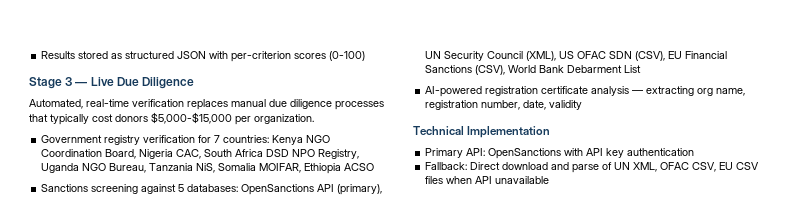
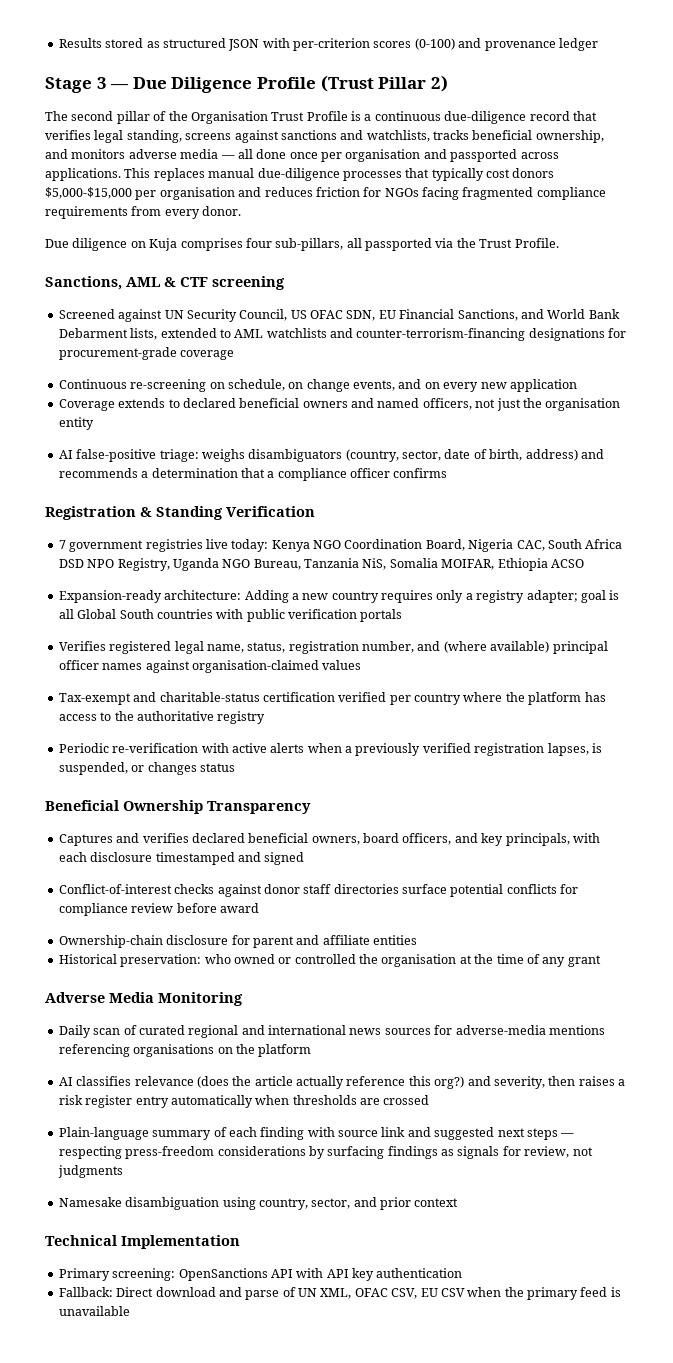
- Results stored as structured JSON with per-criterion scores (0-100)
+ Results stored as structured JSON with per-criterion scores (0-100) and provenance ledger
- Stage 3 — Live Due Diligence
- Automated, real-time verification replaces manual due diligence processes that typically cost donors $5,000-$15,000 per organization.
- Government registry verification for 7 countries: Kenya NGO Coordination Board, Nigeria CAC, South Africa DSD NPO Registry, Uganda NGO Bureau, Tanzania NiS, Somalia MOIFAR, Ethiopia ACSO
+ Stage 3 — Due Diligence Profile (Trust Pillar 2)
+ The second pillar of the Organisation Trust Profile is a continuous due-diligence record that verifies legal standing, screens against sanctions and watchlists, tracks beneficial ownership, and monitors adverse media — all done once per organisation and passported across applications. This replaces manual due-diligence processes that typically cost donors $5,000-$15,000 per organisation and reduces friction for NGOs facing fragmented compliance requirements from every donor.
+ Due diligence on Kuja comprises four sub-pillars, all passported via the Trust Profile.
+ Sanctions, AML & CTF screening
+ Screened against UN Security Council, US OFAC SDN, EU Financial Sanctions, and World Bank Debarment lists, extended to AML watchlists and counter-terrorism-financing designations for procurement-grade coverage
+ Continuous re-screening on schedule, on change events, and on every new application
+ Coverage extends to declared beneficial owners and named officers, not just the organisation entity
+ AI false-positive triage: weighs disambiguators (country, sector, date of birth, address) and recommends a determination that a compliance officer confirms
+ Registration & Standing Verification
+ 7 government registries live today: Kenya NGO Coordination Board, Nigeria CAC, South Africa DSD NPO Registry, Uganda NGO Bureau, Tanzania NiS, Somalia MOIFAR, Ethiopia ACSO
- Sanctions screening against 5 databases: OpenSanctions API (primary), UN Security Council (XML), US OFAC SDN (CSV), EU Financial Sanctions (CSV), World Bank Debarment List
- AI-powered registration certificate analysis — extracting org name, registration number, date, validity
+ Expansion-ready architecture: Adding a new country requires only a registry adapter; goal is all Global South countries with public verification portals
+ Verifies registered legal name, status, registration number, and (where available) principal officer names against organisation-claimed values
+ Tax-exempt and charitable-status certification verified per country where the platform has access to the authoritative registry
+ Periodic re-verification with active alerts when a previously verified registration lapses, is suspended, or changes status
+ Beneficial Ownership Transparency
+ Captures and verifies declared beneficial owners, board officers, and key principals, with each disclosure timestamped and signed
+ Conflict-of-interest checks against donor staff directories surface potential conflicts for compliance review before award
+ Ownership-chain disclosure for parent and affiliate entities
+ Historical preservation: who owned or controlled the organisation at the time of any grant
+ Adverse Media Monitoring
+ Daily scan of curated regional and international news sources for adverse-media mentions referencing organisations on the platform
+ AI classifies relevance (does the article actually reference this org?) and severity, then raises a risk register entry automatically when thresholds are crossed
+ Plain-language summary of each finding with source link and suggested next steps — respecting press-freedom considerations by surfacing findings as signals for review, not judgments
+ Namesake disambiguation using country, sector, and prior context
- Primary API: OpenSanctions with API key authentication
+ Primary screening: OpenSanctions API with API key authentication
- Fallback: Direct download and parse of UN XML, OFAC CSV, EU CSV files when API unavailable
+ Fallback: Direct download and parse of UN XML, OFAC CSV, EU CSV when the primary feed is unavailable

